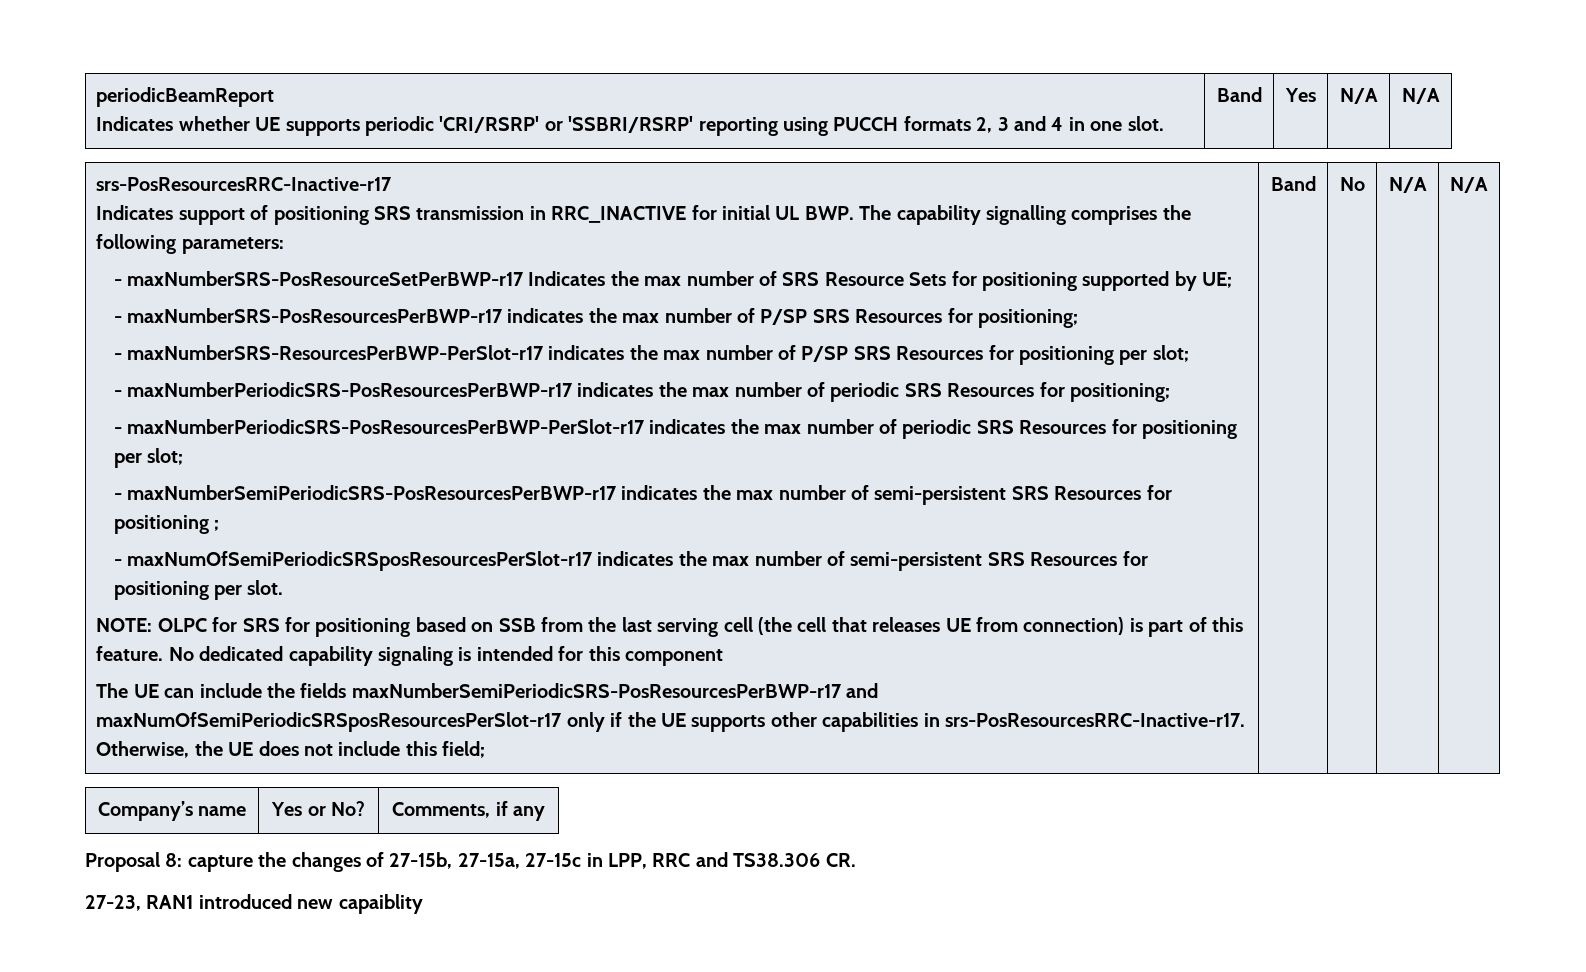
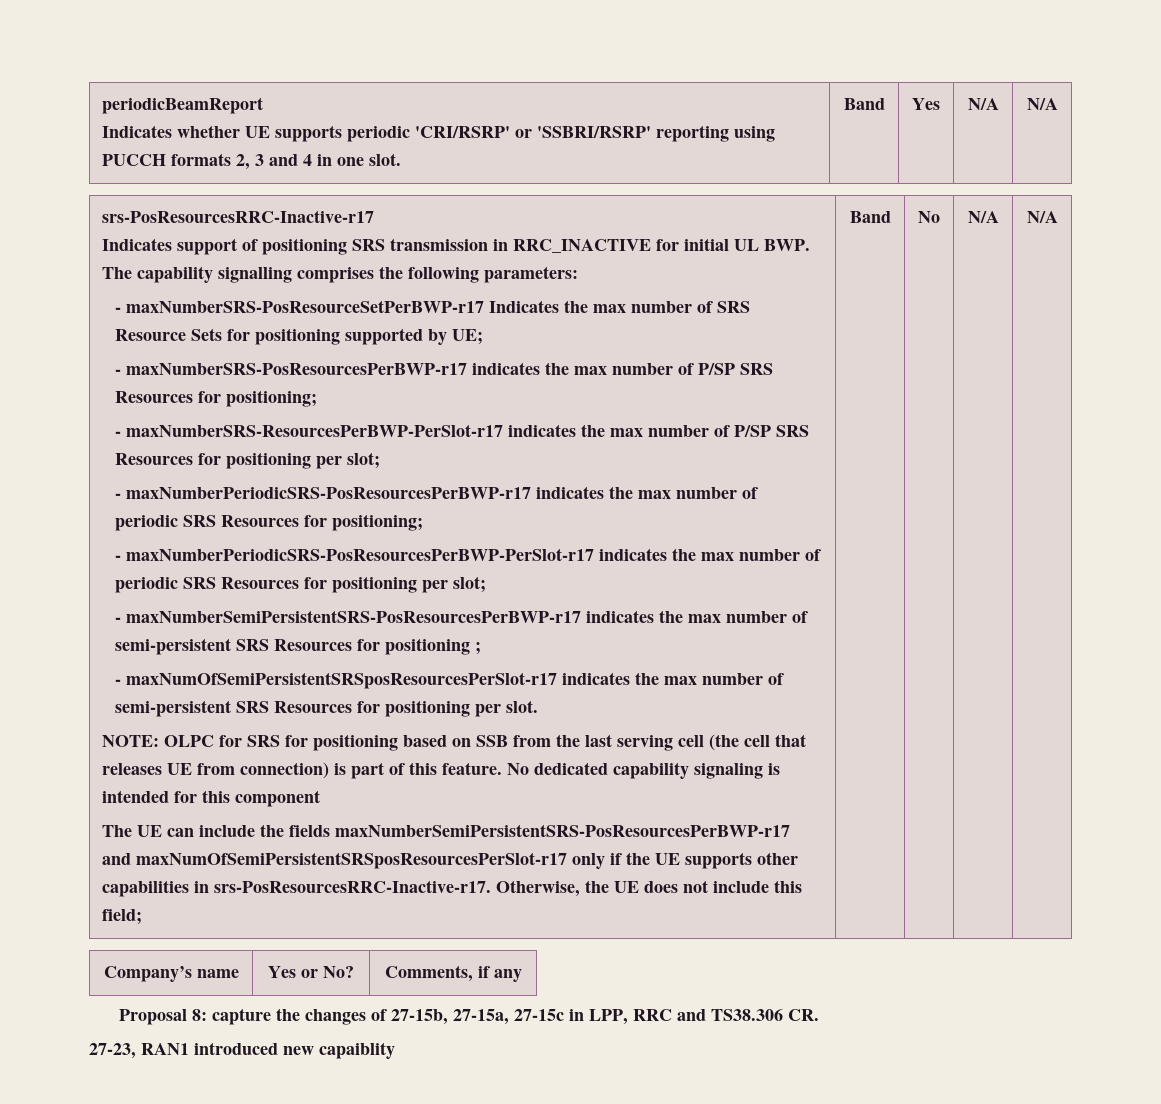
- - maxNumberSemiPeriodicSRS-PosResourcesPerBWP-r17 indicates the max number of semi-persistent SRS Resources for positioning ;
+ - maxNumberSemiPersistentSRS-PosResourcesPerBWP-r17 indicates the max number of semi-persistent SRS Resources for positioning ;
- - maxNumOfSemiPeriodicSRSposResourcesPerSlot-r17 indicates the max number of semi-persistent SRS Resources for positioning per slot.
+ - maxNumOfSemiPersistentSRSposResourcesPerSlot-r17 indicates the max number of semi-persistent SRS Resources for positioning per slot.
- The UE can include the fields maxNumberSemiPeriodicSRS-PosResourcesPerBWP-r17 and maxNumOfSemiPeriodicSRSposResourcesPerSlot-r17 only if the UE supports other capabilities in srs-PosResourcesRRC-Inactive-r17.
+ The UE can include the fields maxNumberSemiPersistentSRS-PosResourcesPerBWP-r17 and maxNumOfSemiPersistentSRSposResourcesPerSlot-r17 only if the UE supports other capabilities in srs-PosResourcesRRC-Inactive-r17.

